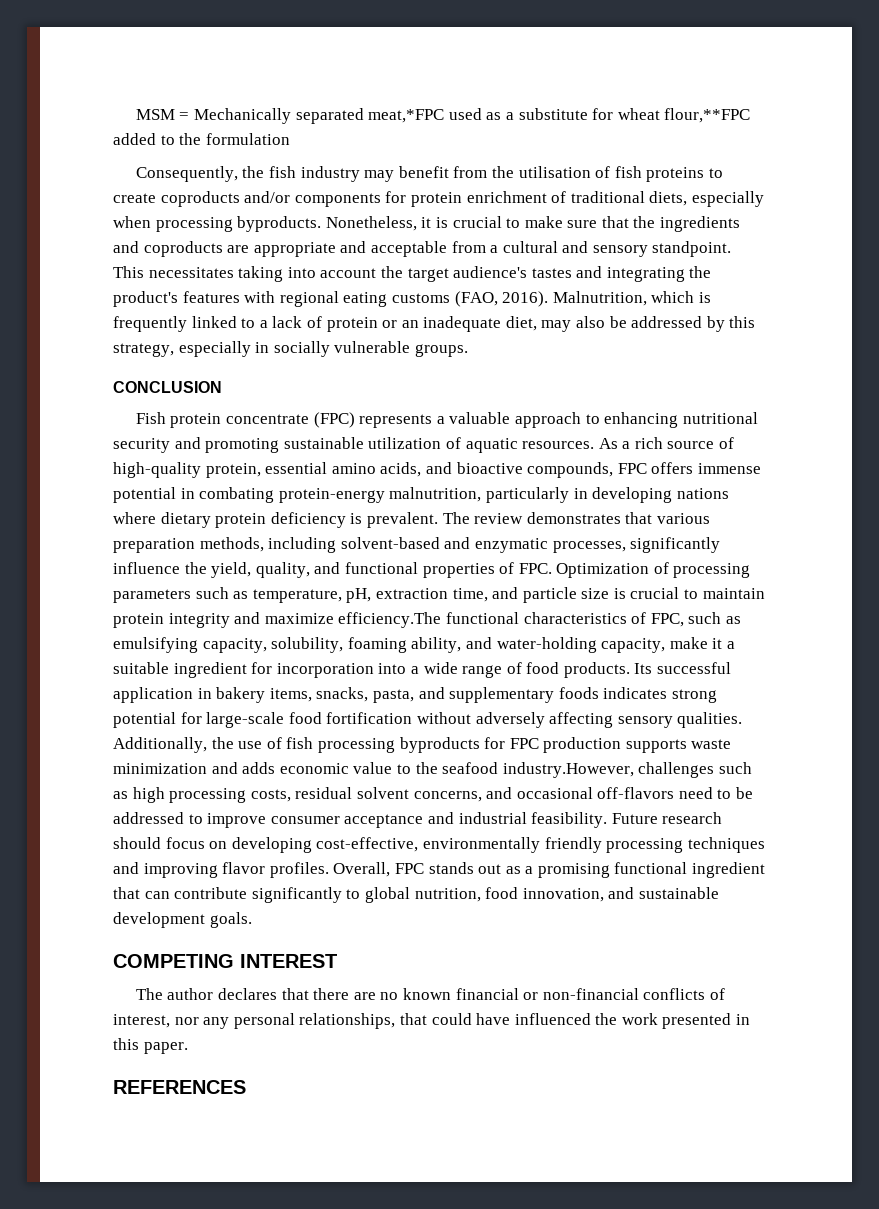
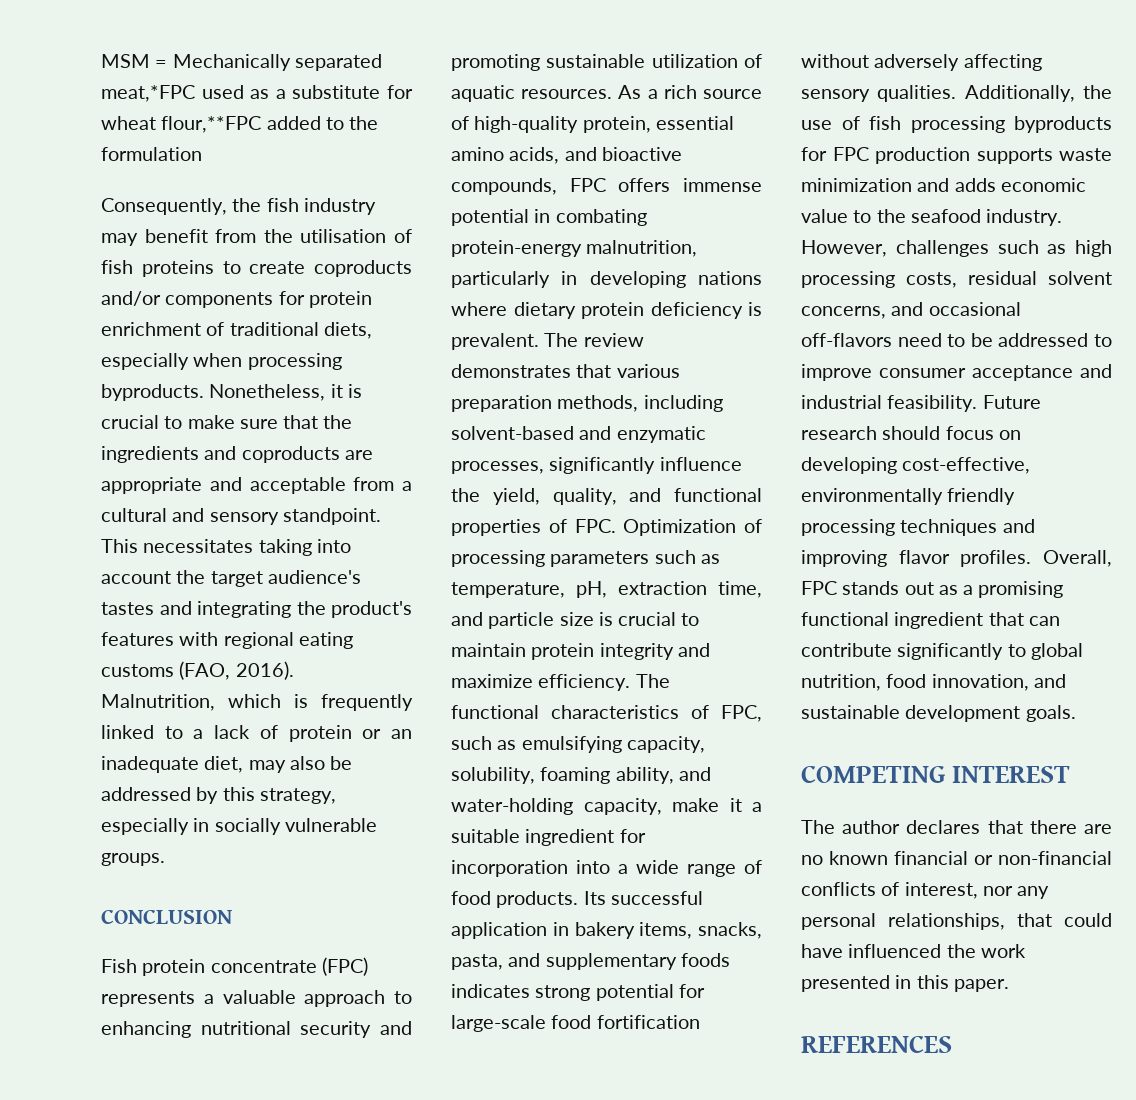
- The review demonstrates that various preparation methods, including solvent-based and enzymatic processes, significantly influence the yield, quality, and functional properties of FPC. Optimization of processing parameters such as temperature, pH, extraction time, and particle size is crucial to maintain protein integrity and maximize efficiency.The functional characteristics of FPC, such as emulsifying capacity, solubility, foaming ability, and water-holding capacity, make it a suitable ingredient for incorporation into a wide range of food products.
+ The review demonstrates that various preparation methods, including solvent-based and enzymatic processes, significantly influence the yield, quality, and functional properties of FPC. Optimization of processing parameters such as temperature, pH, extraction time, and particle size is crucial to maintain protein integrity and maximize efficiency. The functional characteristics of FPC, such as emulsifying capacity, solubility, foaming ability, and water-holding capacity, make it a suitable ingredient for incorporation into a wide range of food products.
- Additionally, the use of fish processing byproducts for FPC production supports waste minimization and adds economic value to the seafood industry.However, challenges such as high processing costs, residual solvent concerns, and occasional off-flavors need to be addressed to improve consumer acceptance and industrial feasibility.
+ Additionally, the use of fish processing byproducts for FPC production supports waste minimization and adds economic value to the seafood industry. However, challenges such as high processing costs, residual solvent concerns, and occasional off-flavors need to be addressed to improve consumer acceptance and industrial feasibility.

